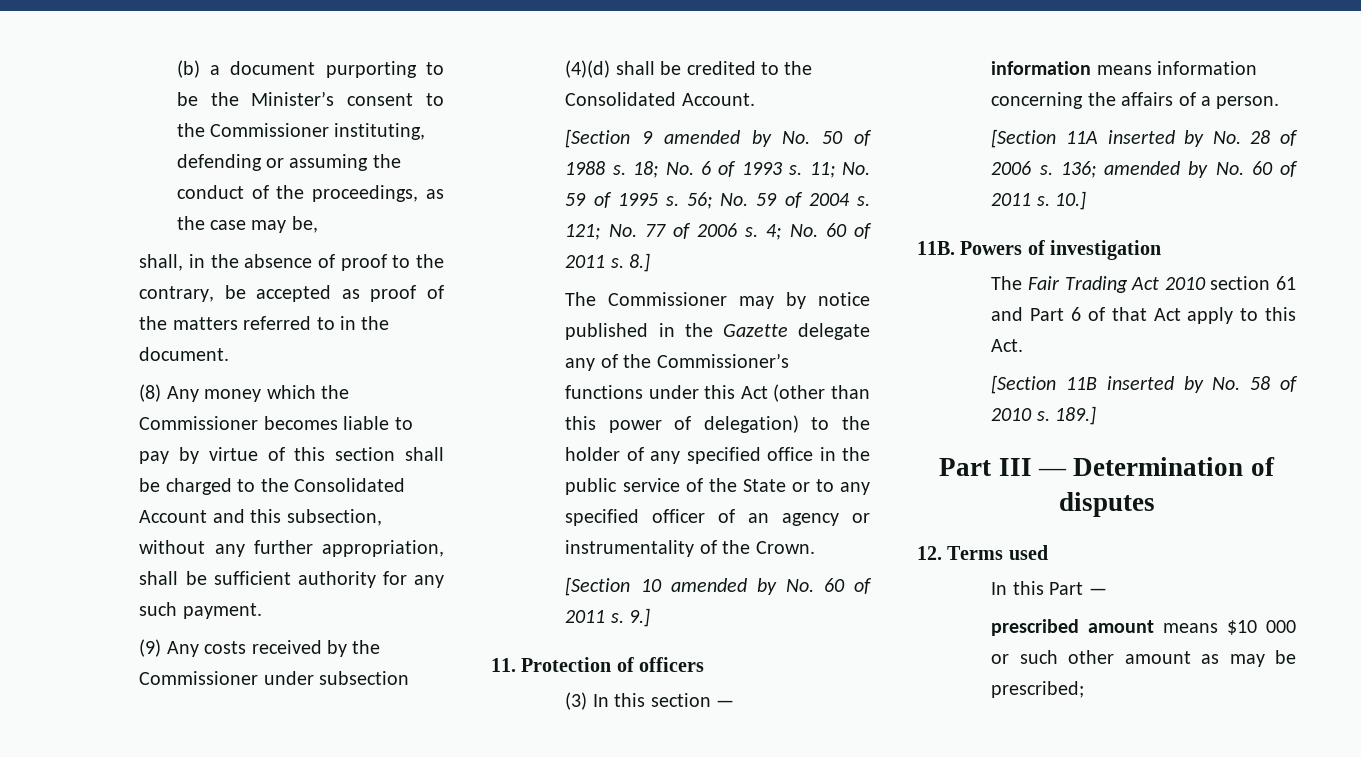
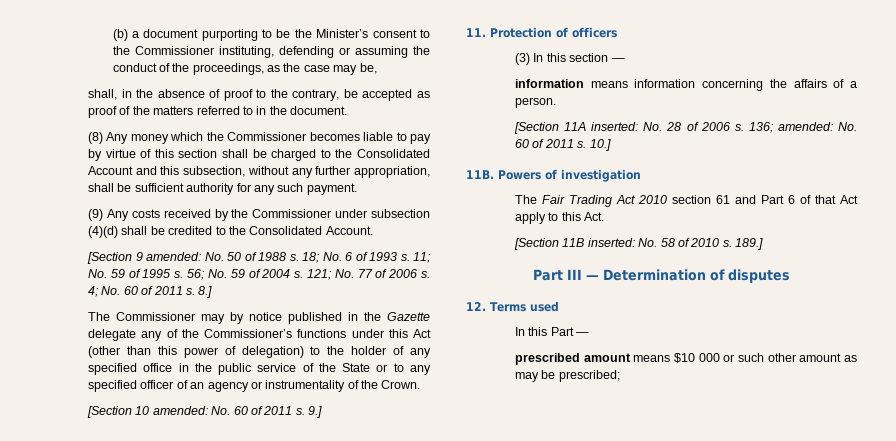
- [Section 9 amended by No. 50 of 1988 s.
+ [Section 9 amended: No. 50 of 1988 s.
- [Section 10 amended by No. 60 of 2011 s.
+ [Section 10 amended: No. 60 of 2011 s.
- [Section 11A inserted by No. 28 of 2006 s.
+ [Section 11A inserted: No. 28 of 2006 s.
- 136; amended by No. 60 of 2011 s.
+ 136; amended: No. 60 of 2011 s.
- [Section 11B inserted by No. 58 of 2010 s.
+ [Section 11B inserted: No. 58 of 2010 s.

